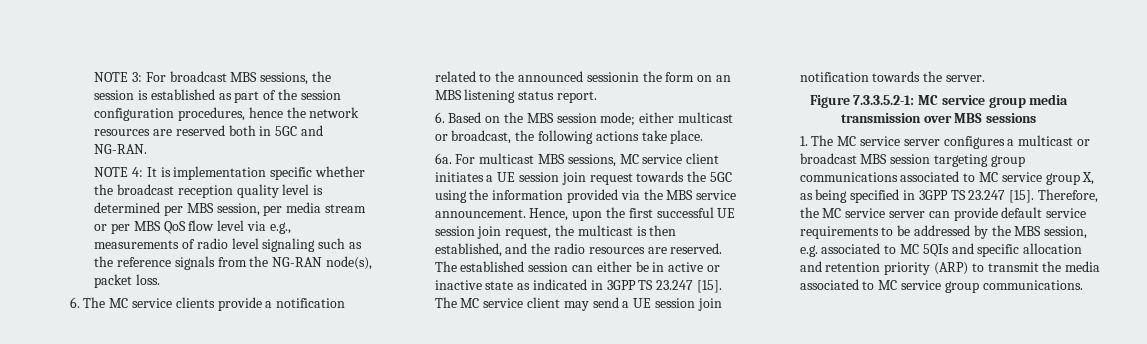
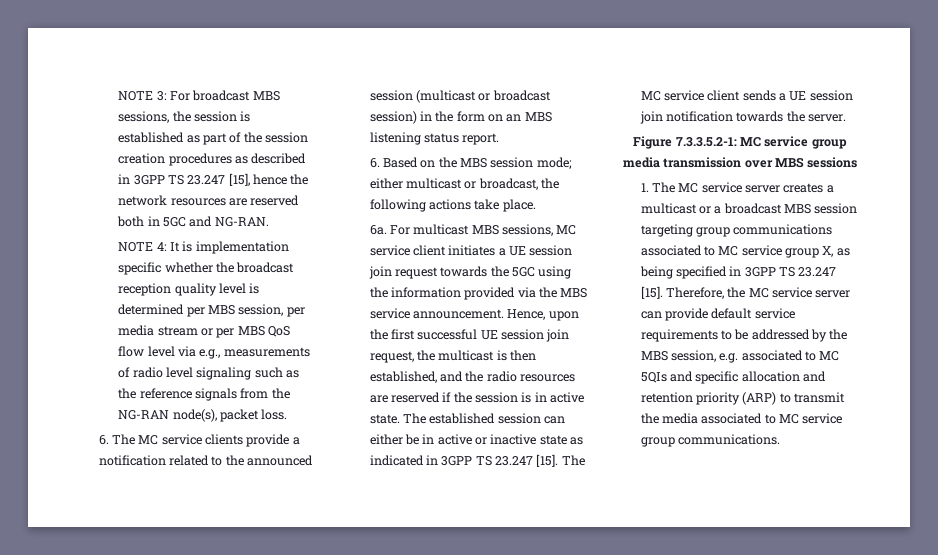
- NOTE 3: For broadcast MBS sessions, the session is established as part of the session configuration procedures, hence the network resources are reserved both in 5GC and NG-RAN.
+ NOTE 3: For broadcast MBS sessions, the session is established as part of the session creation procedures as described in 3GPP TS 23.247 [15], hence the network resources are reserved both in 5GC and NG-RAN.
- 6. The MC service clients provide a notification related to the announced sessionin the form on an MBS listening status report.
+ 6. The MC service clients provide a notification related to the announced session (multicast or broadcast session) in the form on an MBS listening status report.
- Hence, upon the first successful UE session join request, the multicast is then established, and the radio resources are reserved.
+ Hence, upon the first successful UE session join request, the multicast is then established, and the radio resources are reserved if the session is in active state.
- The MC service client may send a UE session join notification towards the server.
+ The MC service client sends a UE session join notification towards the server.
- 1. The MC service server configures a multicast or broadcast MBS session targeting group communications associated to MC service group X, as being specified in 3GPP TS 23.247 [15].
+ 1. The MC service server creates a multicast or a broadcast MBS session targeting group communications associated to MC service group X, as being specified in 3GPP TS 23.247 [15].

